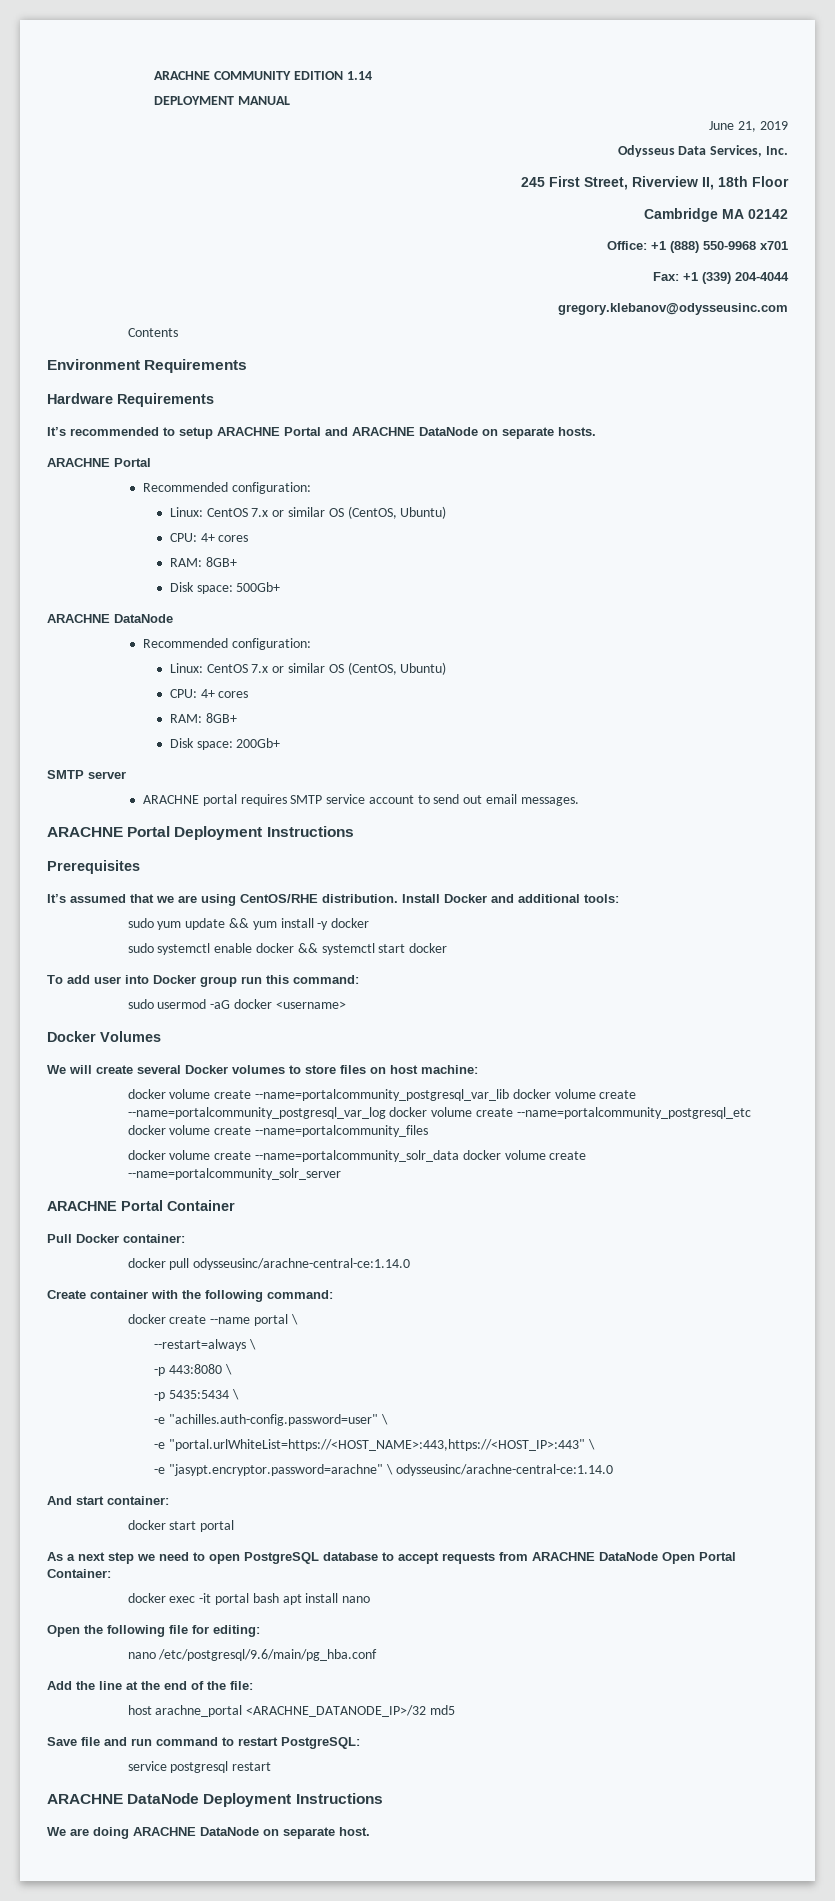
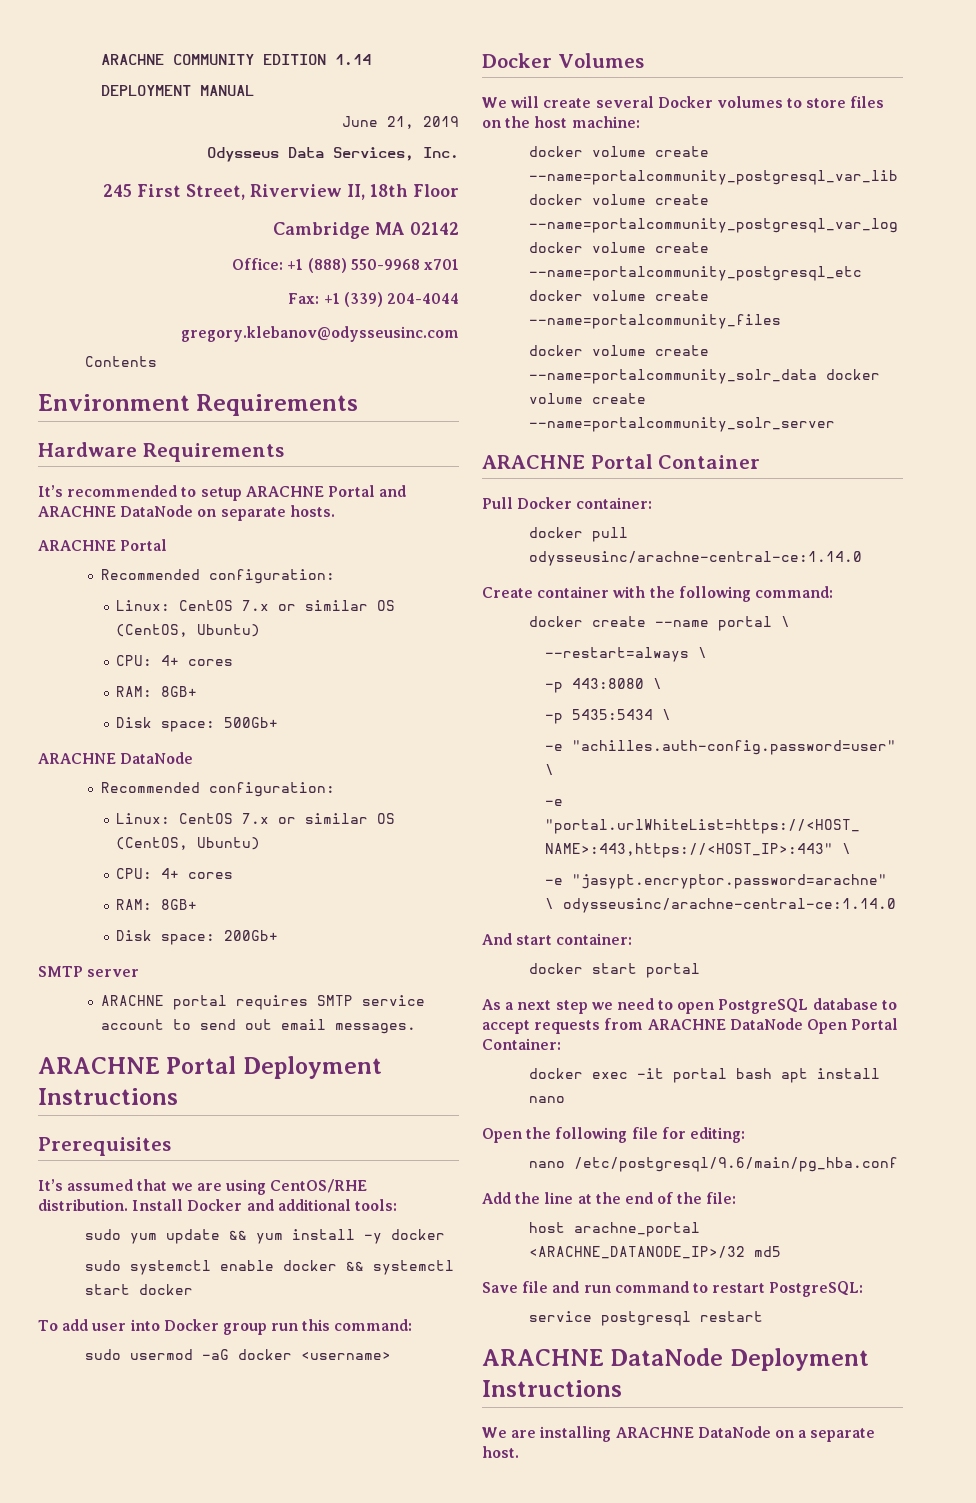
- We will create several Docker volumes to store files on host machine:
+ We will create several Docker volumes to store files on the host machine:
- We are doing ARACHNE DataNode on separate host.
+ We are installing ARACHNE DataNode on a separate host.

